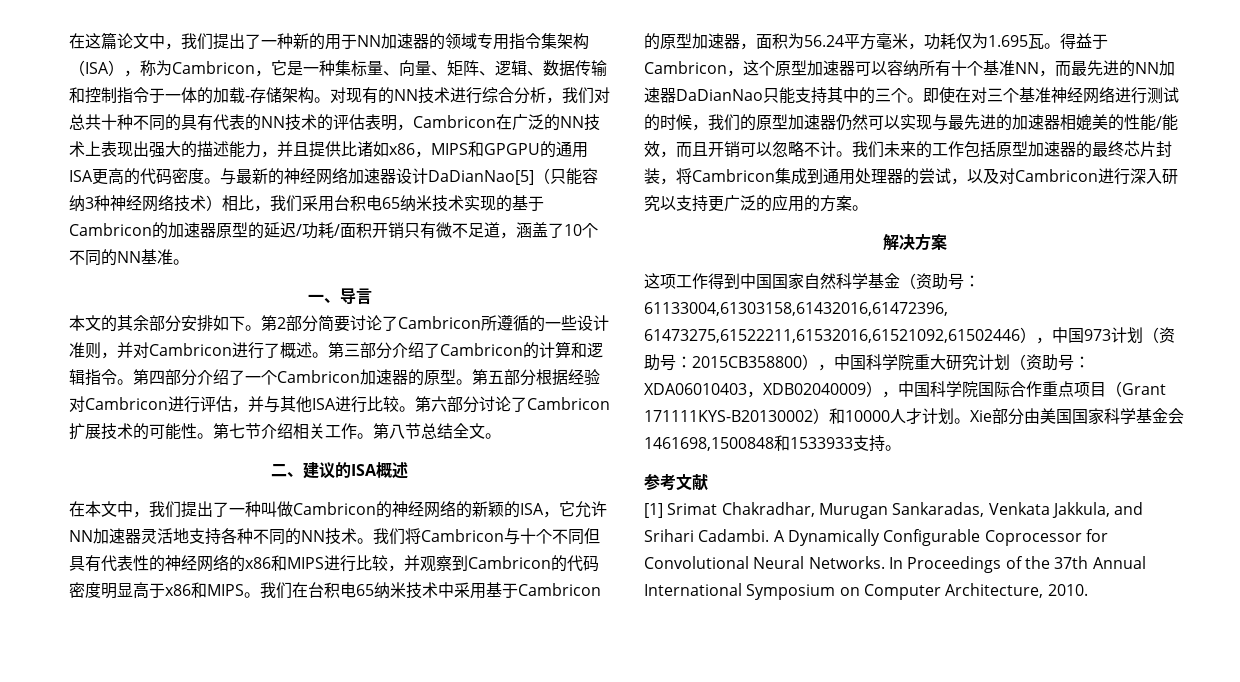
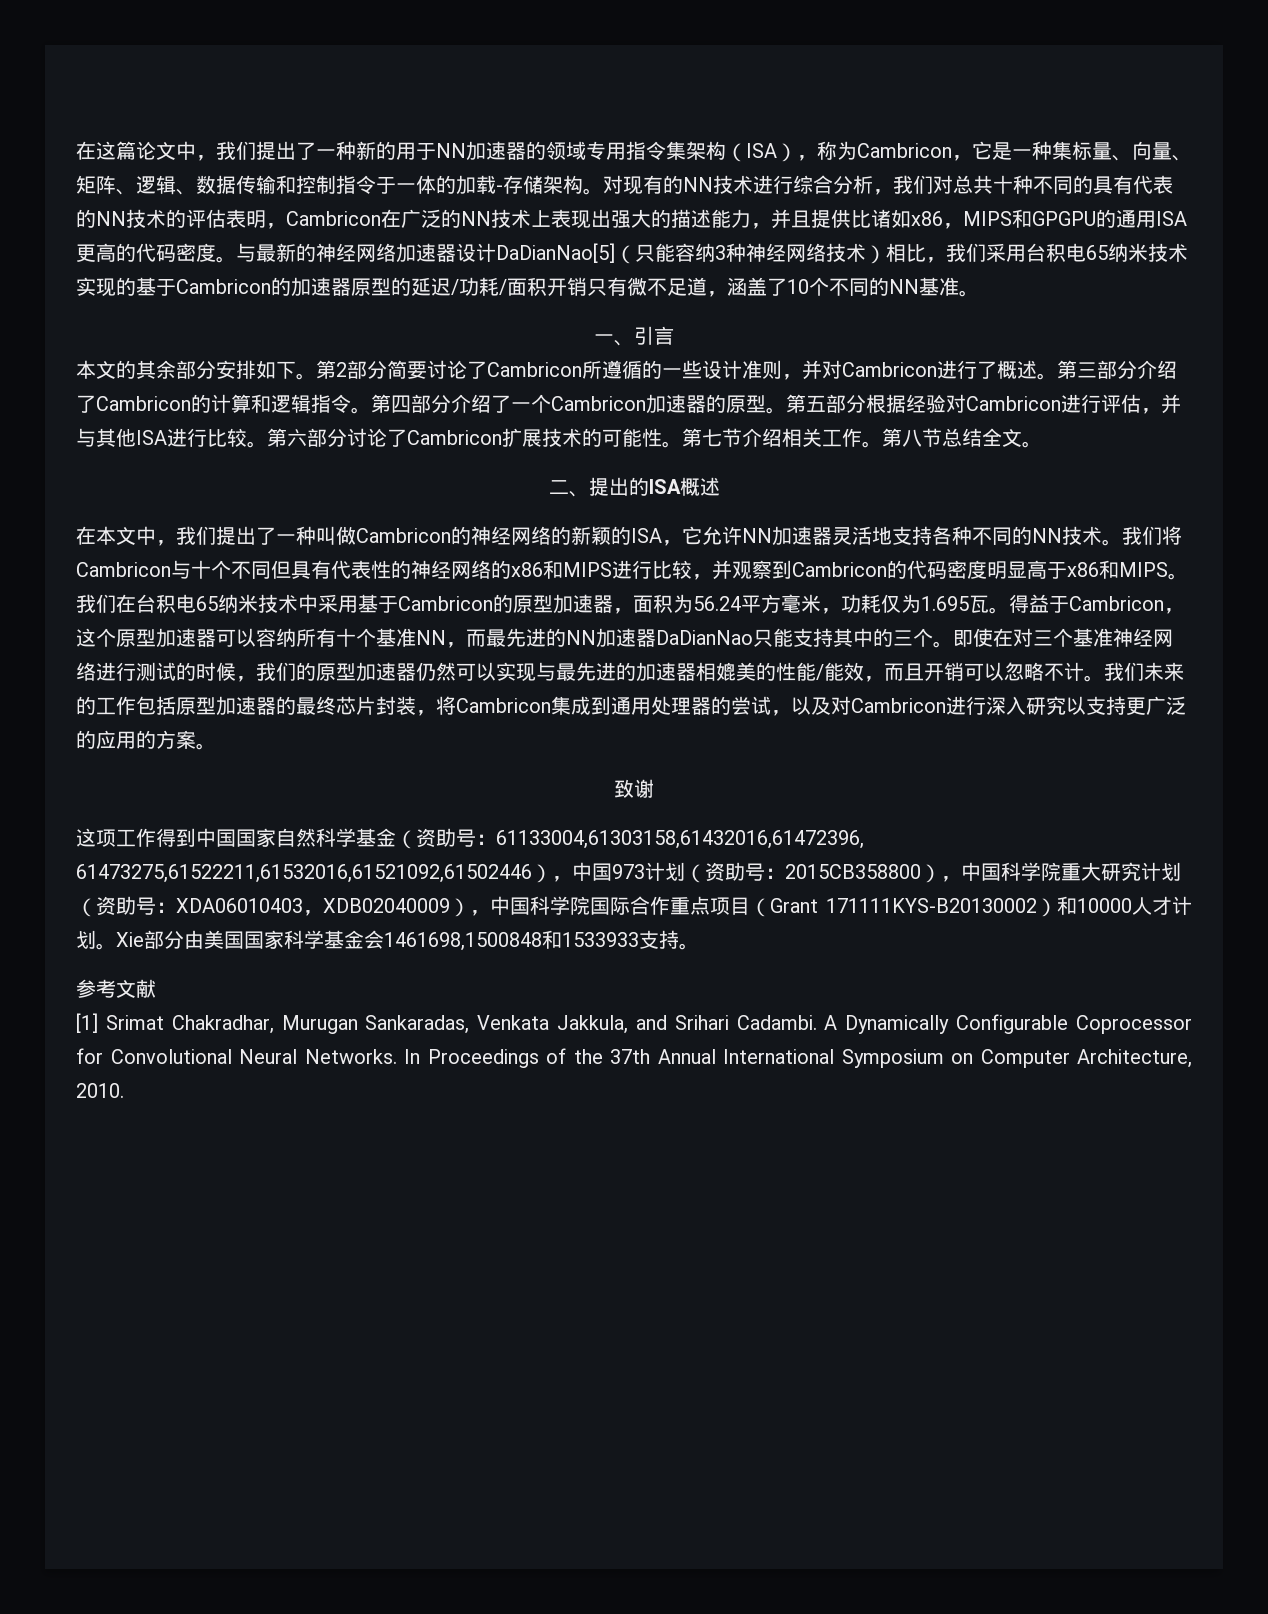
- 一、导言
+ 一、引言
- 二、建议的ISA概述
+ 二、提出的ISA概述
- 解决方案
+ 致谢

